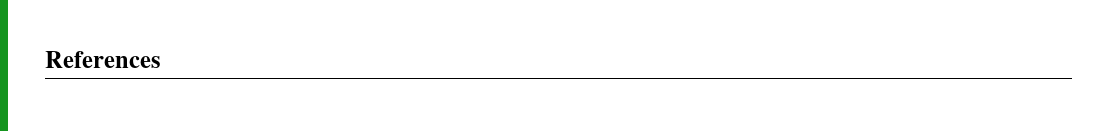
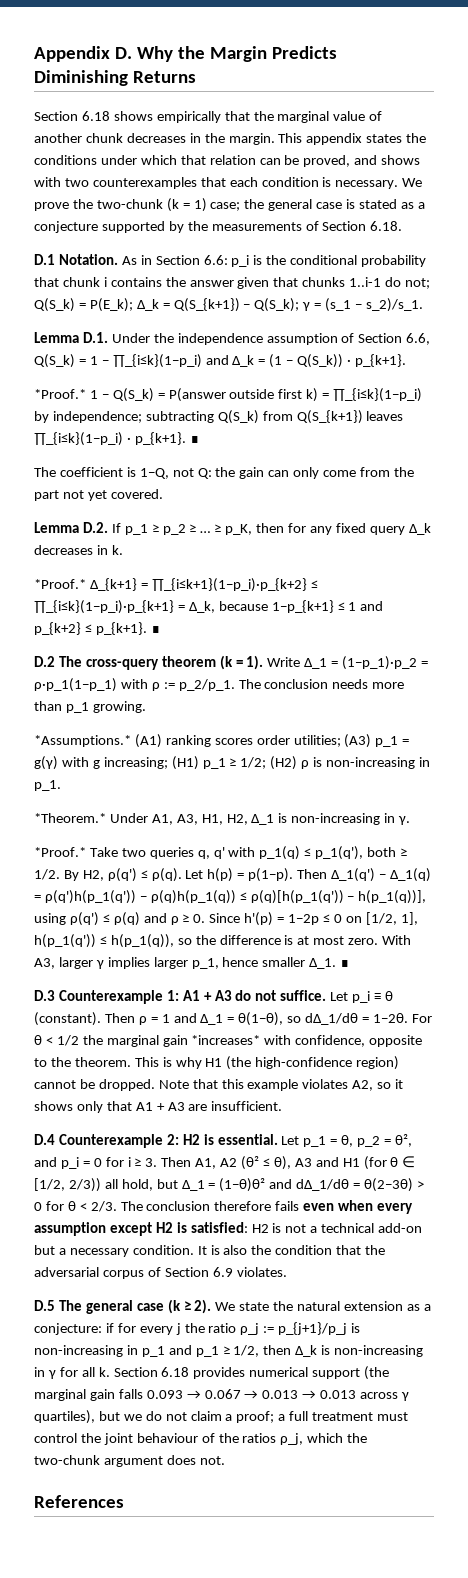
+ Appendix D. Why the Margin Predicts Diminishing Returns
+ Section 6.18 shows empirically that the marginal value of another chunk decreases in the margin. This appendix states the conditions under which that relation can be proved, and shows with two counterexamples that each condition is necessary. We prove the two-chunk (k = 1) case; the general case is stated as a conjecture supported by the measurements of Section 6.18.
+ D.1 Notation. As in Section 6.6: p_i is the conditional probability that chunk i contains the answer given that chunks 1..i-1 do not; Q(S_k) = P(E_k); Δ_k = Q(S_{k+1}) − Q(S_k); γ = (s_1 − s_2)/s_1.
+ Lemma D.1. Under the independence assumption of Section 6.6, Q(S_k) = 1 − ∏_{i≤k}(1−p_i) and Δ_k = (1 − Q(S_k)) · p_{k+1}.
+ *Proof.* 1 − Q(S_k) = P(answer outside first k) = ∏_{i≤k}(1−p_i) by independence; subtracting Q(S_k) from Q(S_{k+1}) leaves ∏_{i≤k}(1−p_i) · p_{k+1}. ∎
+ The coefficient is 1−Q, not Q: the gain can only come from the part not yet covered.
+ Lemma D.2. If p_1 ≥ p_2 ≥ … ≥ p_K, then for any fixed query Δ_k decreases in k.
+ *Proof.* Δ_{k+1} = ∏_{i≤k+1}(1−p_i)·p_{k+2} ≤ ∏_{i≤k}(1−p_i)·p_{k+1} = Δ_k, because 1−p_{k+1} ≤ 1 and p_{k+2} ≤ p_{k+1}. ∎
+ D.2 The cross-query theorem (k = 1). Write Δ_1 = (1−p_1)·p_2 = ρ·p_1(1−p_1) with ρ := p_2/p_1. The conclusion needs more than p_1 growing.
+ *Assumptions.* (A1) ranking scores order utilities; (A3) p_1 = g(γ) with g increasing; (H1) p_1 ≥ 1/2; (H2) ρ is non-increasing in p_1.
+ *Theorem.* Under A1, A3, H1, H2, Δ_1 is non-increasing in γ.
+ *Proof.* Take two queries q, q' with p_1(q) ≤ p_1(q'), both ≥ 1/2. By H2, ρ(q') ≤ ρ(q). Let h(p) = p(1−p). Then Δ_1(q') − Δ_1(q) = ρ(q')h(p_1(q')) − ρ(q)h(p_1(q)) ≤ ρ(q)[h(p_1(q')) − h(p_1(q))], using ρ(q') ≤ ρ(q) and ρ ≥ 0. Since h'(p) = 1−2p ≤ 0 on [1/2, 1], h(p_1(q')) ≤ h(p_1(q)), so the difference is at most zero. With A3, larger γ implies larger p_1, hence smaller Δ_1. ∎
+ D.3 Counterexample 1: A1 + A3 do not suffice. Let p_i ≡ θ (constant). Then ρ = 1 and Δ_1 = θ(1−θ), so dΔ_1/dθ = 1−2θ. For θ < 1/2 the marginal gain *increases* with confidence, opposite to the theorem. This is why H1 (the high-confidence region) cannot be dropped. Note that this example violates A2, so it shows only that A1 + A3 are insufficient.
+ D.4 Counterexample 2: H2 is essential. Let p_1 = θ, p_2 = θ², and p_i = 0 for i ≥ 3. Then A1, A2 (θ² ≤ θ), A3 and H1 (for θ ∈ [1/2, 2/3)) all hold, but Δ_1 = (1−θ)θ² and dΔ_1/dθ = θ(2−3θ) > 0 for θ < 2/3. The conclusion therefore fails even when every assumption except H2 is satisfied: H2 is not a technical add-on but a necessary condition. It is also the condition that the adversarial corpus of Section 6.9 violates.
+ D.5 The general case (k ≥ 2). We state the natural extension as a conjecture: if for every j the ratio ρ_j := p_{j+1}/p_j is non-increasing in p_1 and p_1 ≥ 1/2, then Δ_k is non-increasing in γ for all k. Section 6.18 provides numerical support (the marginal gain falls 0.093 → 0.067 → 0.013 → 0.013 across γ quartiles), but we do not claim a proof; a full treatment must control the joint behaviour of the ratios ρ_j, which the two-chunk argument does not.

